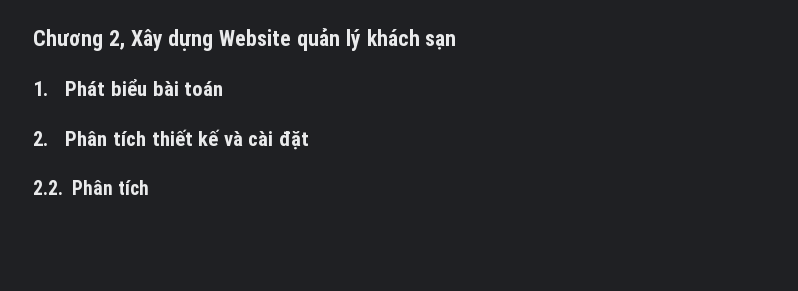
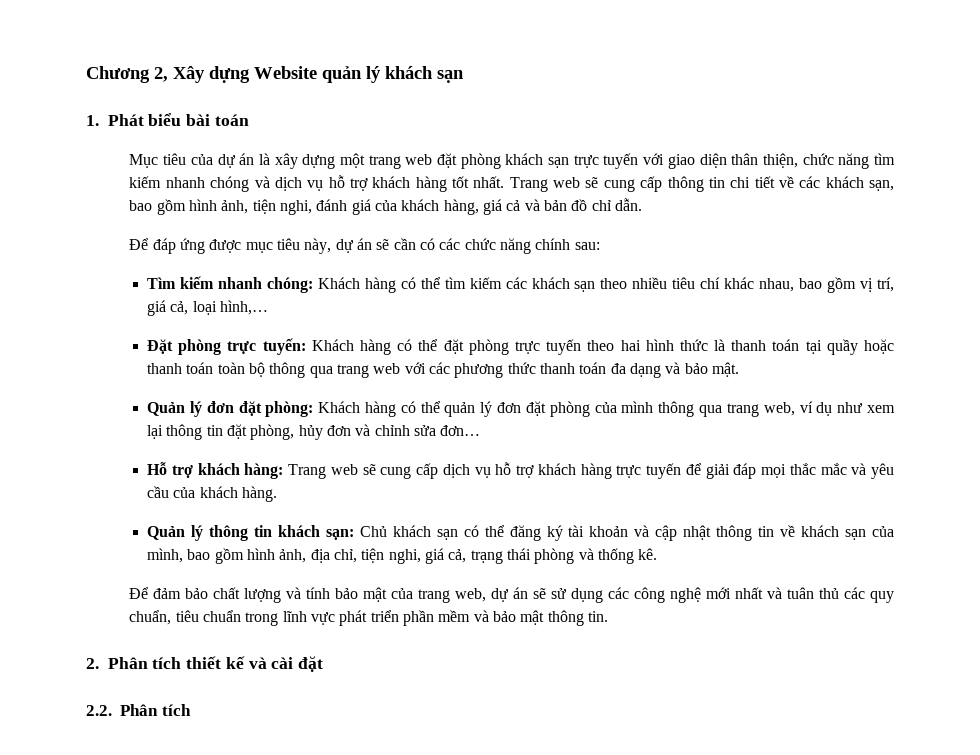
+ Mục tiêu của dự án là xây dựng một trang web đặt phòng khách sạn trực tuyến với giao diện thân thiện, chức năng tìm kiếm nhanh chóng và dịch vụ hỗ trợ khách hàng tốt nhất. Trang web sẽ cung cấp thông tin chi tiết về các khách sạn, bao gồm hình ảnh, tiện nghi, đánh giá của khách hàng, giá cả và bản đồ chỉ dẫn.
+ Để đáp ứng được mục tiêu này, dự án sẽ cần có các chức năng chính sau:
+ Tìm kiếm nhanh chóng: Khách hàng có thể tìm kiếm các khách sạn theo nhiều tiêu chí khác nhau, bao gồm vị trí, giá cả, loại hình,…
+ Đặt phòng trực tuyến: Khách hàng có thể đặt phòng trực tuyến theo hai hình thức là thanh toán tại quầy hoặc thanh toán toàn bộ thông qua trang web với các phương thức thanh toán đa dạng và bảo mật.
+ Quản lý đơn đặt phòng: Khách hàng có thể quản lý đơn đặt phòng của mình thông qua trang web, ví dụ như xem lại thông tin đặt phòng, hủy đơn và chỉnh sửa đơn…
+ Hỗ trợ khách hàng: Trang web sẽ cung cấp dịch vụ hỗ trợ khách hàng trực tuyến để giải đáp mọi thắc mắc và yêu cầu của khách hàng.
+ Quản lý thông tin khách sạn: Chủ khách sạn có thể đăng ký tài khoản và cập nhật thông tin về khách sạn của mình, bao gồm hình ảnh, địa chỉ, tiện nghi, giá cả, trạng thái phòng và thống kê.
+ Để đảm bảo chất lượng và tính bảo mật của trang web, dự án sẽ sử dụng các công nghệ mới nhất và tuân thủ các quy chuẩn, tiêu chuẩn trong lĩnh vực phát triển phần mềm và bảo mật thông tin.

